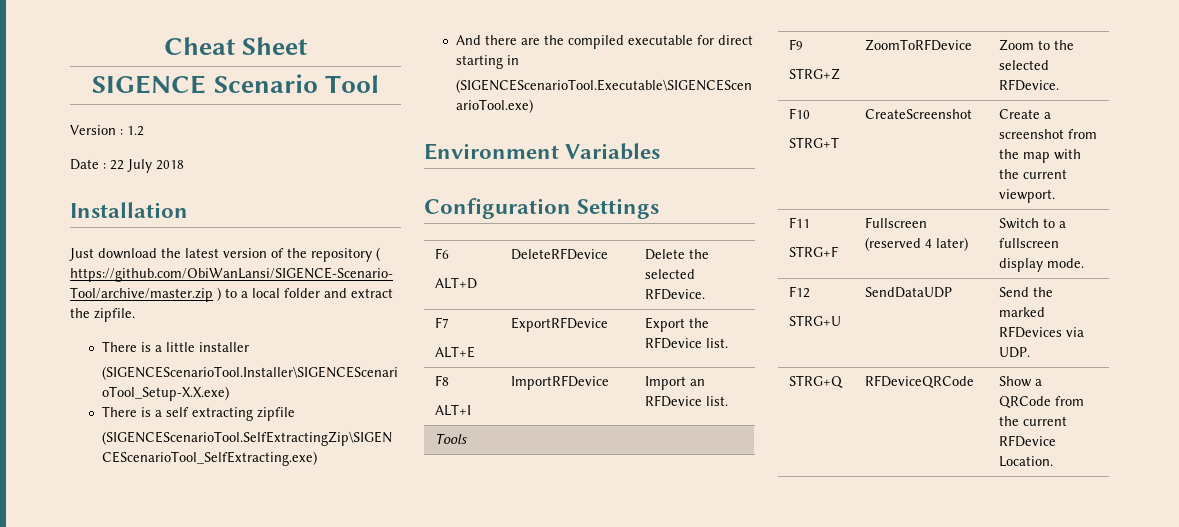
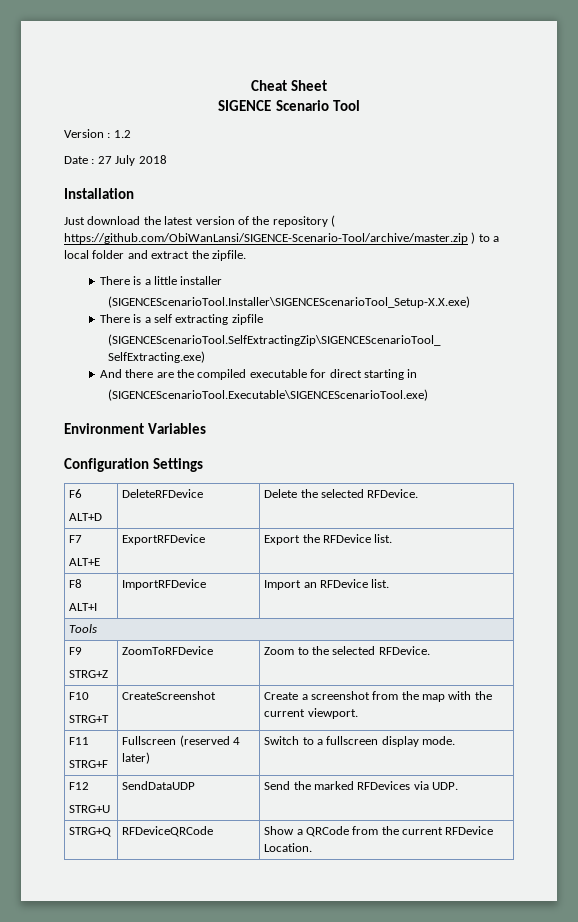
- Date : 22 July 2018
+ Date : 27 July 2018

